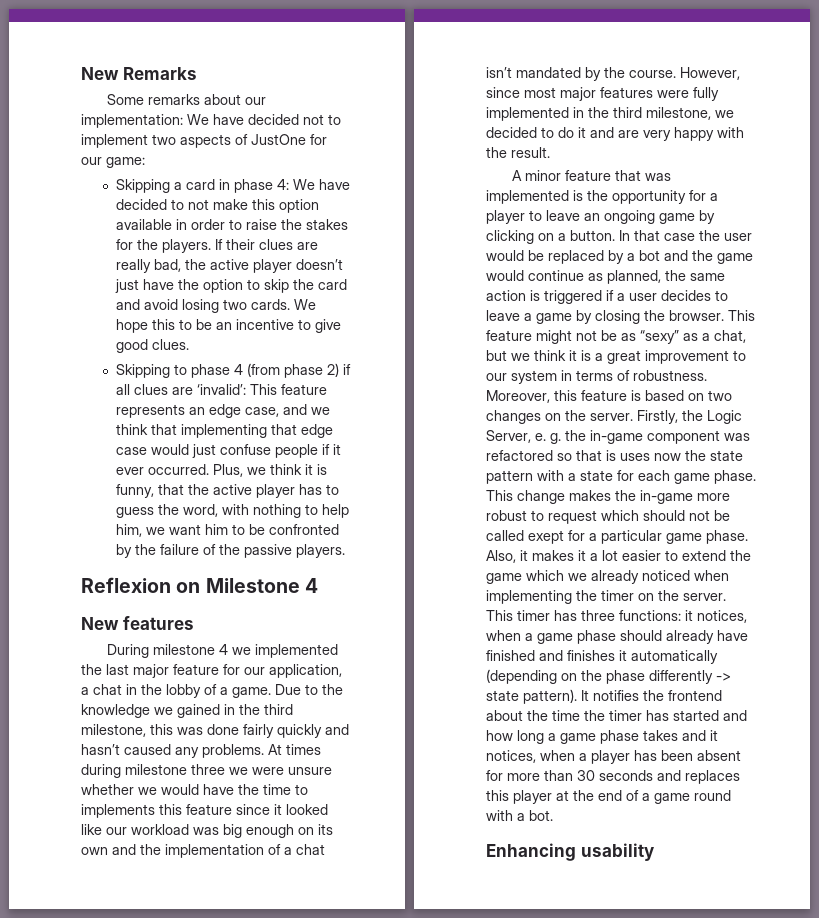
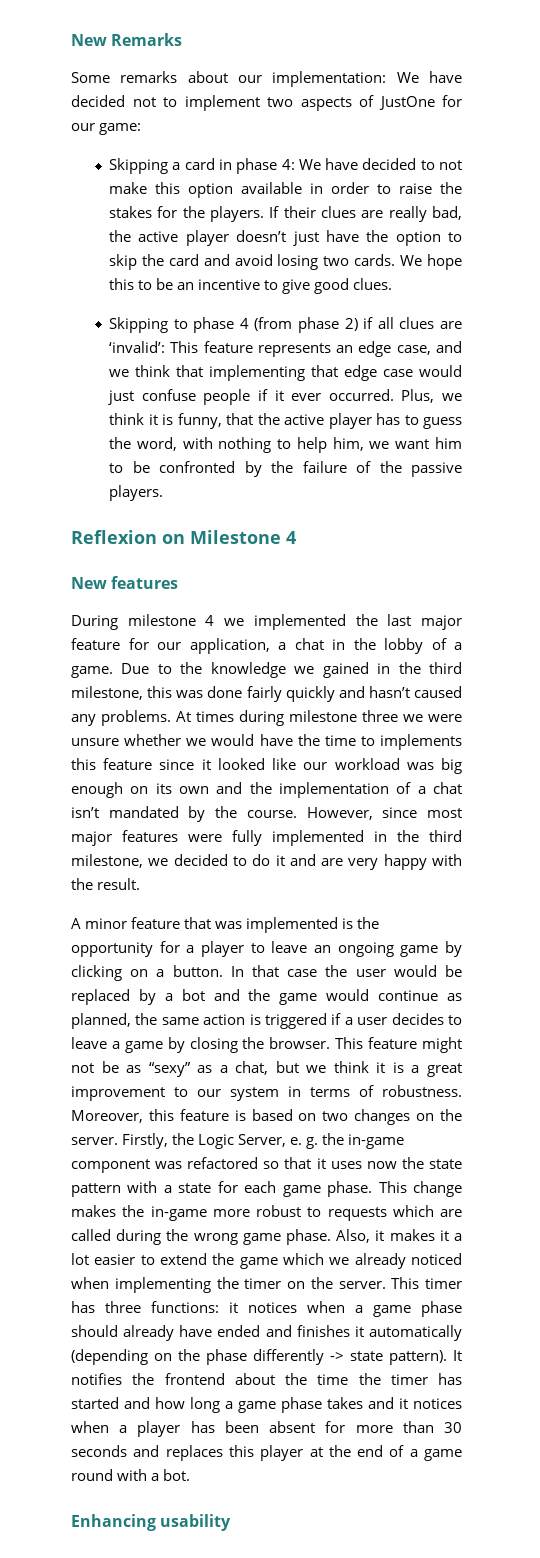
- Firstly, the Logic Server, e. g. the in-game component was refactored so that is uses now the state pattern with a state for each game phase.
+ Firstly, the Logic Server, e. g. the in-game component was refactored so that it uses now the state pattern with a state for each game phase.
- This change makes the in-game more robust to request which should not be called exept for a particular game phase.
+ This change makes the in-game more robust to requests which are called during the wrong game phase.
- This timer has three functions: it notices, when a game phase should already have finished and finishes it automatically (depending on the phase differently -> state pattern).
+ This timer has three functions: it notices when a game phase should already have ended and finishes it automatically (depending on the phase differently -> state pattern).
- It notifies the frontend about the time the timer has started and how long a game phase takes and it notices, when a player has been absent for more than 30 seconds and replaces this player at the end of a game round with a bot.
+ It notifies the frontend about the time the timer has started and how long a game phase takes and it notices when a player has been absent for more than 30 seconds and replaces this player at the end of a game round with a bot.

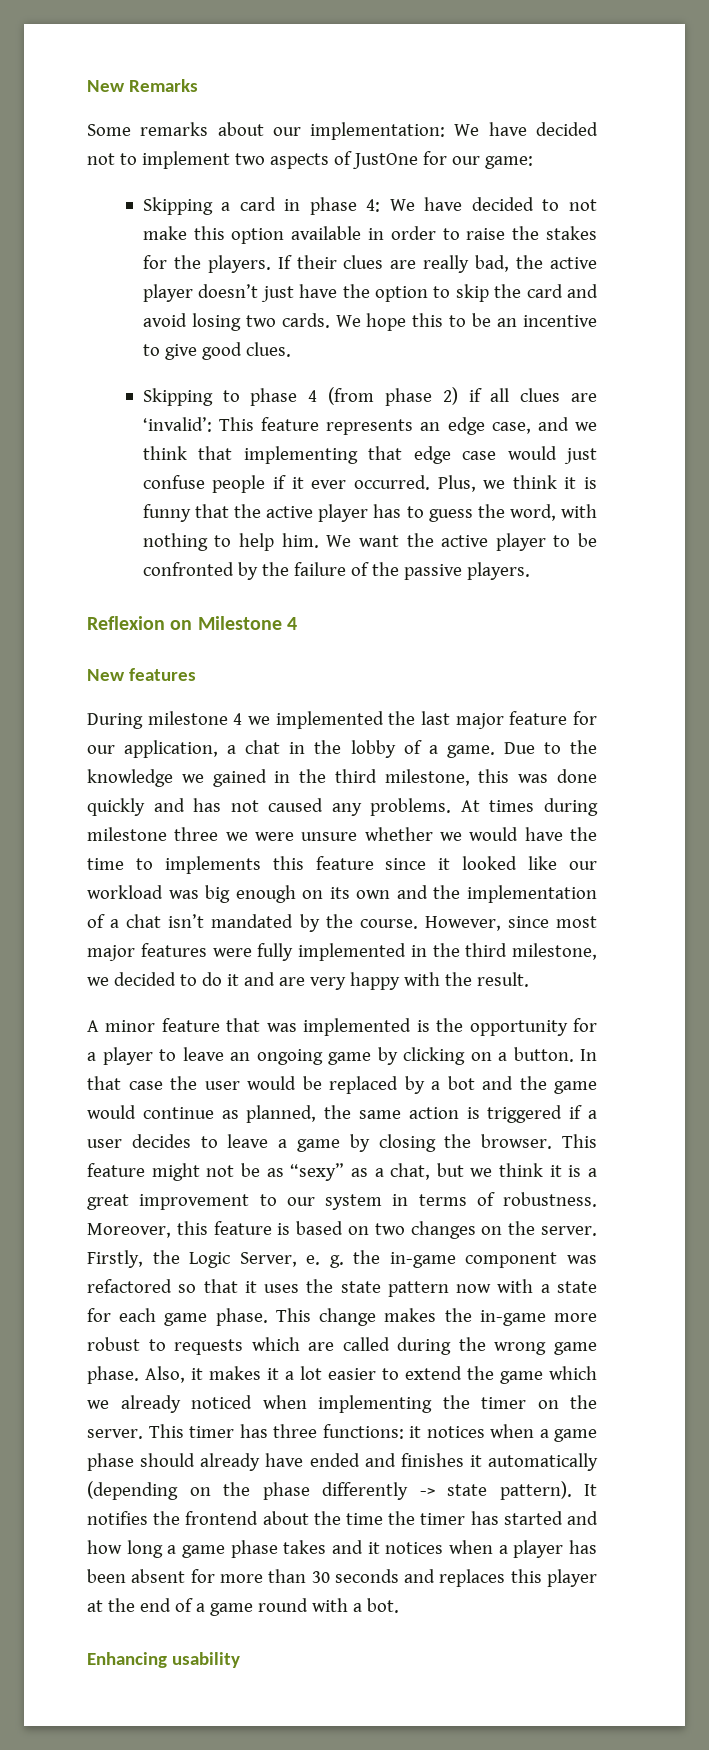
- Plus, we think it is funny, that the active player has to guess the word, with nothing to help him, we want him to be confronted by the failure of the passive players.
+ Plus, we think it is funny that the active player has to guess the word, with nothing to help him. We want the active player to be confronted by the failure of the passive players.
- Due to the knowledge we gained in the third milestone, this was done fairly quickly and hasn’t caused any problems.
+ Due to the knowledge we gained in the third milestone, this was done quickly and has not caused any problems.
- Firstly, the Logic Server, e. g. the in-game component was refactored so that it uses now the state pattern with a state for each game phase.
+ Firstly, the Logic Server, e. g. the in-game component was refactored so that it uses the state pattern now with a state for each game phase.

